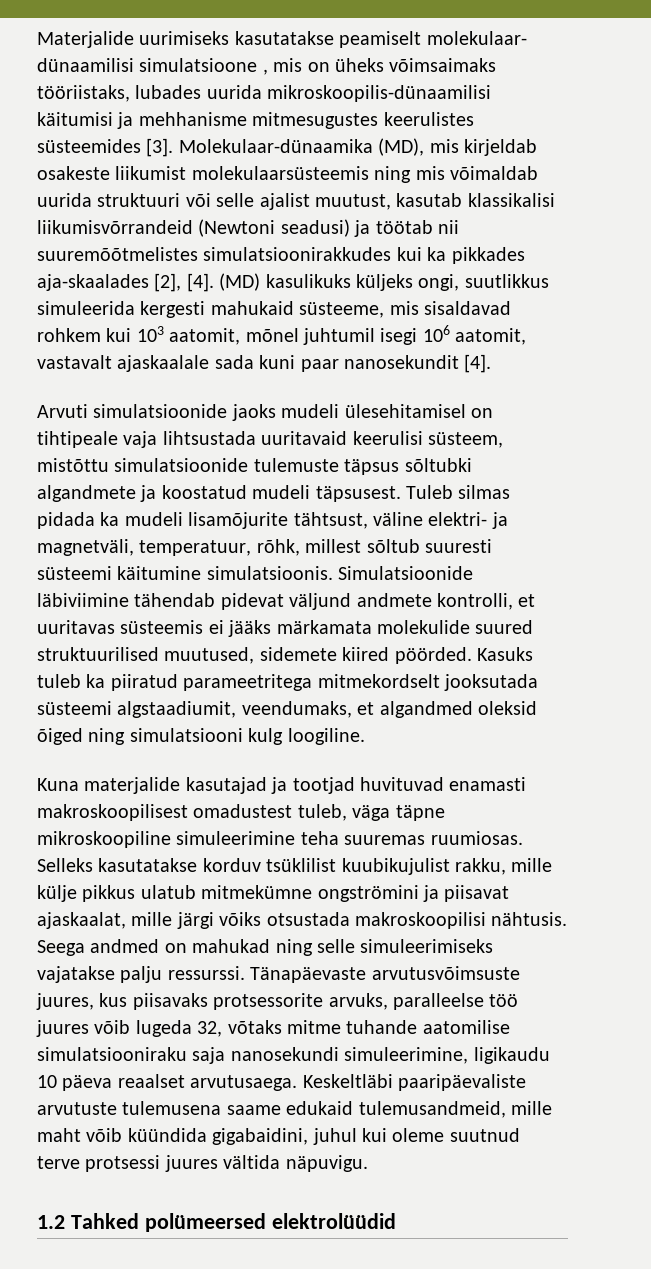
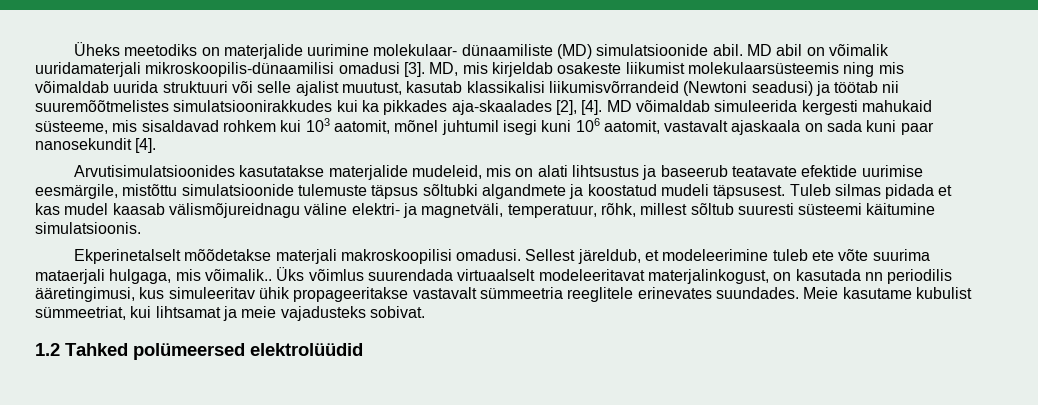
- Materjalide uurimiseks kasutatakse peamiselt molekulaar- dünaamilisi simulatsioone , mis on üheks võimsaimaks tööriistaks, lubades uurida mikroskoopilis-dünaamilisi käitumisi ja mehhanisme mitmesugustes keerulistes süsteemides [3]. Molekulaar-dünaamika (MD), mis kirjeldab osakeste liikumist molekulaarsüsteemis ning mis võimaldab uurida struktuuri või selle ajalist muutust, kasutab klassikalisi liikumisvõrrandeid (Newtoni seadusi) ja töötab nii suuremõõtmelistes simulatsioonirakkudes kui ka pikkades aja-skaalades [2], [4].
+ Üheks meetodiks on materjalide uurimine molekulaar- dünaamiliste (MD) simulatsioonide abil. MD abil on võimalik uuridamaterjali mikroskoopilis-dünaamilisi omadusi [3]. MD, mis kirjeldab osakeste liikumist molekulaarsüsteemis ning mis võimaldab uurida struktuuri või selle ajalist muutust, kasutab klassikalisi liikumisvõrrandeid (Newtoni seadusi) ja töötab nii suuremõõtmelistes simulatsioonirakkudes kui ka pikkades aja-skaalades [2], [4].
- (MD) kasulikuks küljeks ongi, suutlikkus simuleerida kergesti mahukaid süsteeme, mis sisaldavad rohkem kui 103 aatomit, mõnel juhtumil isegi 106 aatomit, vastavalt ajaskaalale sada kuni paar nanosekundit [4].
+ MD võimaldab simuleerida kergesti mahukaid süsteeme, mis sisaldavad rohkem kui 103 aatomit, mõnel juhtumil isegi kuni 106 aatomit, vastavalt ajaskaala on sada kuni paar nanosekundit [4].
- Arvuti simulatsioonide jaoks mudeli ülesehitamisel on tihtipeale vaja lihtsustada uuritavaid keerulisi süsteem, mistõttu simulatsioonide tulemuste täpsus sõltubki algandmete ja koostatud mudeli täpsusest.
+ Arvutisimulatsioonides kasutatakse materjalide mudeleid, mis on alati lihtsustus ja baseerub teatavate efektide uurimise eesmärgile, mistõttu simulatsioonide tulemuste täpsus sõltubki algandmete ja koostatud mudeli täpsusest.
- Tuleb silmas pidada ka mudeli lisamõjurite tähtsust, väline elektri- ja magnetväli, temperatuur, rõhk, millest sõltub suuresti süsteemi käitumine simulatsioonis. Simulatsioonide läbiviimine tähendab pidevat väljund andmete kontrolli, et uuritavas süsteemis ei jääks märkamata molekulide suured struktuurilised muutused, sidemete kiired pöörded. Kasuks tuleb ka piiratud parameetritega mitmekordselt jooksutada süsteemi algstaadiumit, veendumaks, et algandmed oleksid õiged ning simulatsiooni kulg loogiline.
- Kuna materjalide kasutajad ja tootjad huvituvad enamasti makroskoopilisest omadustest tuleb, väga täpne mikroskoopiline simuleerimine teha suuremas ruumiosas. Selleks kasutatakse korduv tsüklilist kuubikujulist rakku, mille külje pikkus ulatub mitmekümne ongströmini ja piisavat ajaskaalat, mille järgi võiks otsustada makroskoopilisi nähtusis. Seega andmed on mahukad ning selle simuleerimiseks vajatakse palju ressurssi. Tänapäevaste arvutusvõimsuste juures, kus piisavaks protsessorite arvuks, paralleelse töö juures võib lugeda 32, võtaks mitme tuhande aatomilise simulatsiooniraku saja nanosekundi simuleerimine, ligikaudu 10 päeva reaalset arvutusaega. Keskeltläbi paaripäevaliste arvutuste tulemusena saame edukaid tulemusandmeid, mille maht võib küündida gigabaidini, juhul kui oleme suutnud terve protsessi juures vältida näpuvigu.
+ Tuleb silmas pidada et kas mudel kaasab välismõjureidnagu väline elektri- ja magnetväli, temperatuur, rõhk, millest sõltub suuresti süsteemi käitumine simulatsioonis.
+ Ekperinetalselt mõõdetakse materjali makroskoopilisi omadusi. Sellest järeldub, et modeleerimine tuleb ete võte suurima mataerjali hulgaga, mis võimalik.. Üks võimlus suurendada virtuaalselt modeleeritavat materjalinkogust, on kasutada nn periodilis ääretingimusi, kus simuleeritav ühik propageeritakse vastavalt sümmeetria reeglitele erinevates suundades. Meie kasutame kubulist sümmeetriat, kui lihtsamat ja meie vajadusteks sobivat.

